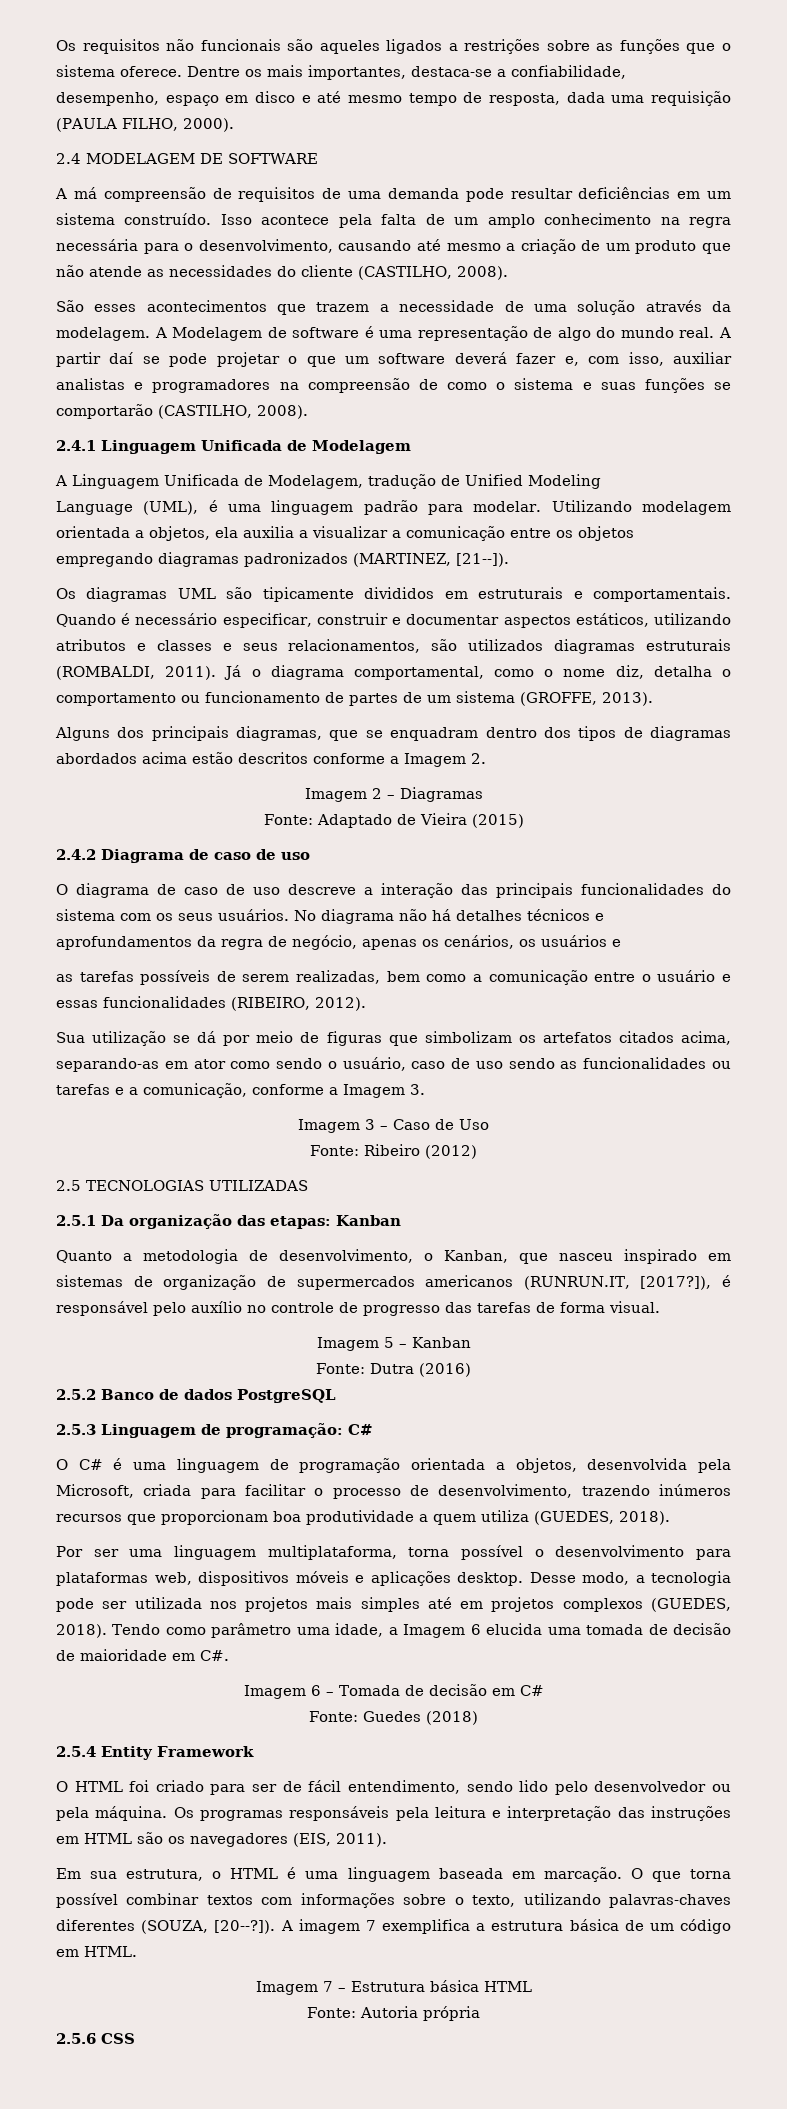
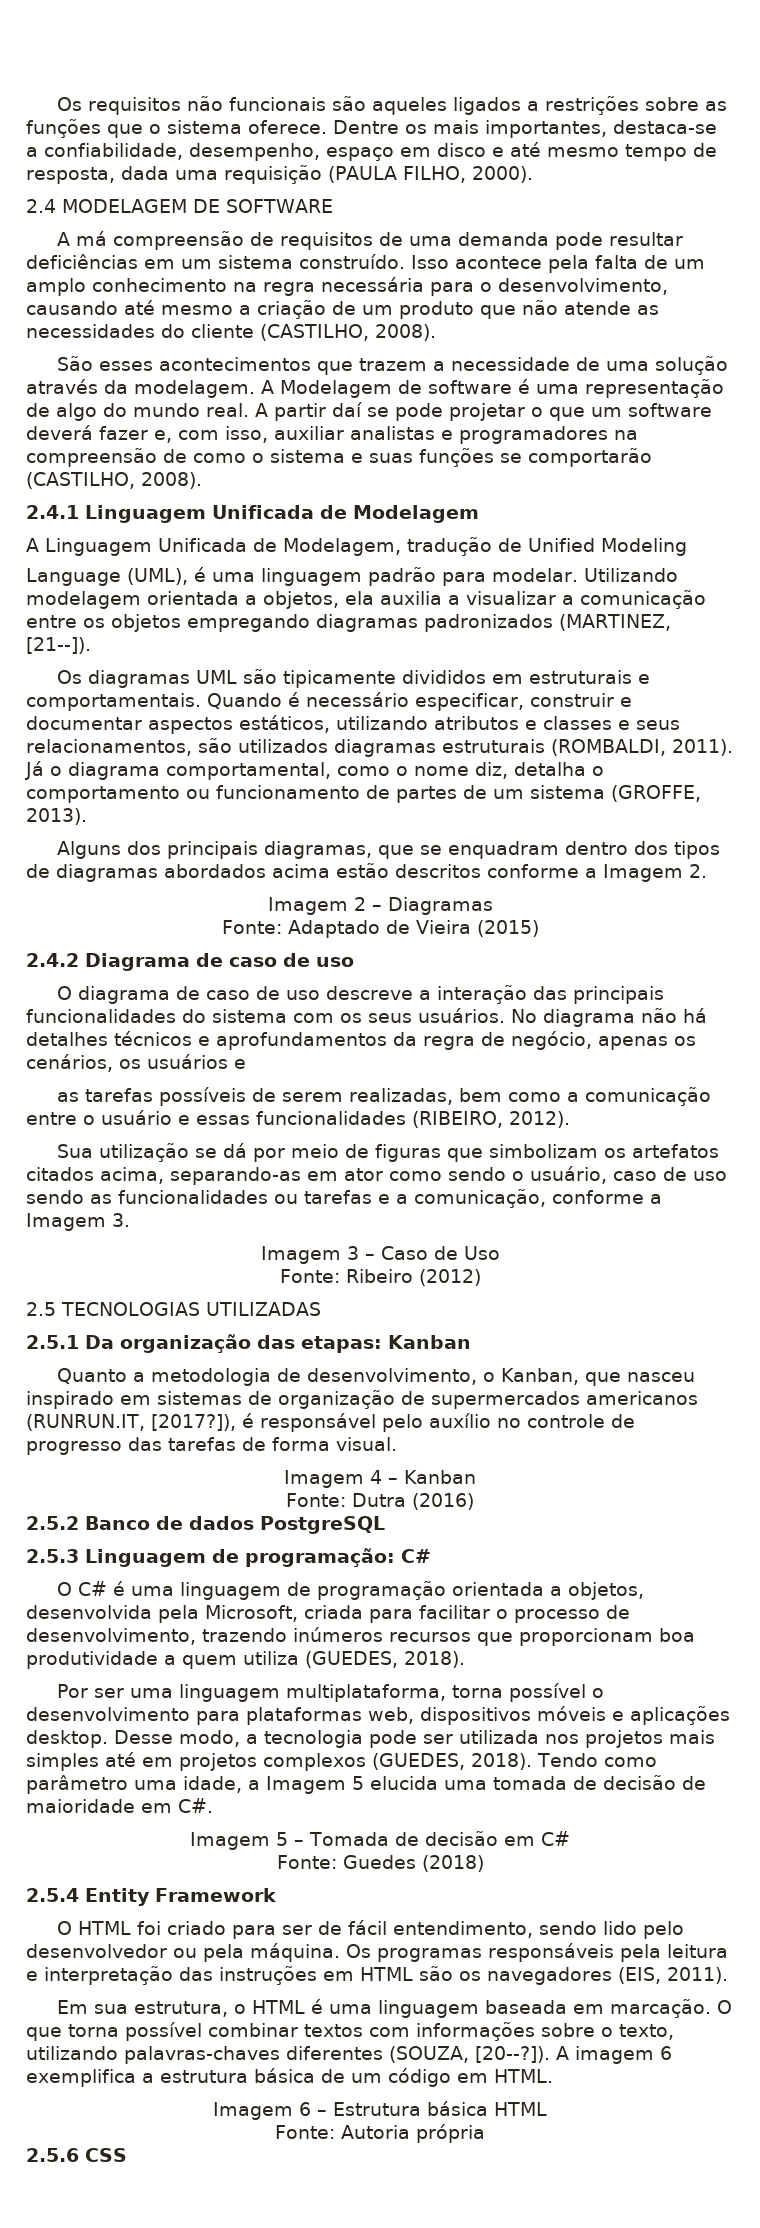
- Imagem 5 – Kanban
+ Imagem 4 – Kanban
- Tendo como parâmetro uma idade, a Imagem 6 elucida uma tomada de decisão de maioridade em C#.
+ Tendo como parâmetro uma idade, a Imagem 5 elucida uma tomada de decisão de maioridade em C#.
- Imagem 6 – Tomada de decisão em C#
+ Imagem 5 – Tomada de decisão em C#
- A imagem 7 exemplifica a estrutura básica de um código em HTML.
+ A imagem 6 exemplifica a estrutura básica de um código em HTML.
- Imagem 7 – Estrutura básica HTML
+ Imagem 6 – Estrutura básica HTML

